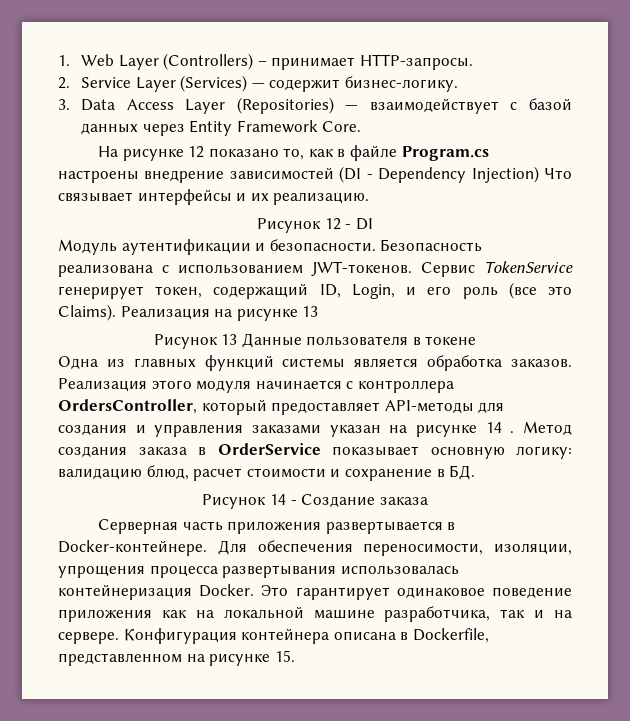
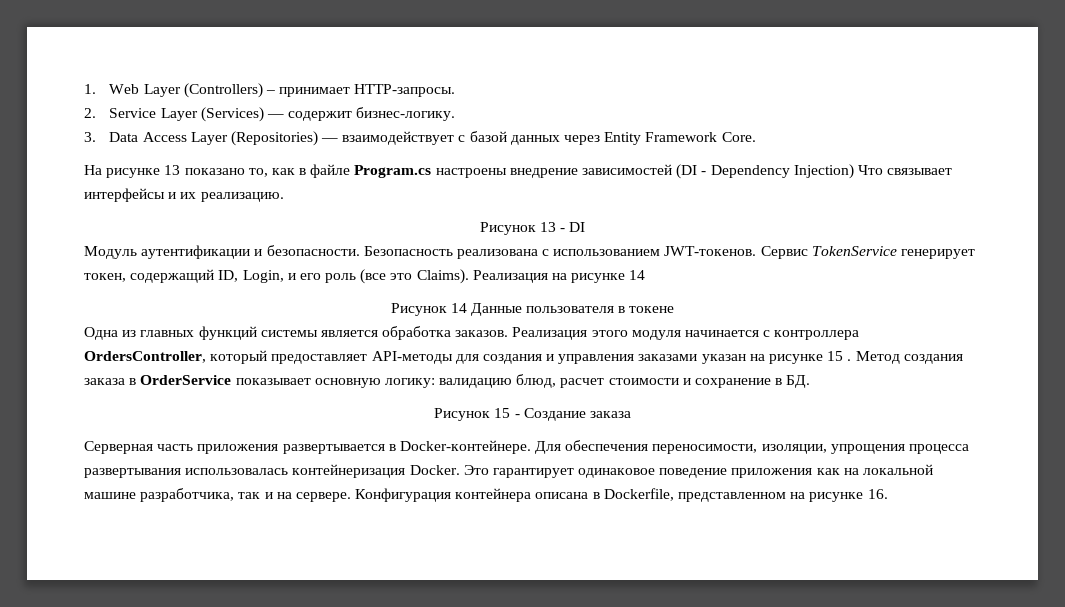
- На рисунке 12 показано то, как в файле Program.cs настроены внедрение зависимостей (DI - Dependency Injection) Что связывает интерфейсы и их реализацию.
+ На рисунке 13 показано то, как в файле Program.cs настроены внедрение зависимостей (DI - Dependency Injection) Что связывает интерфейсы и их реализацию.
- Рисунок 12 - DI
+ Рисунок 13 - DI
- Реализация на рисунке 13
- Рисунок 13 Данные пользователя в токене
+ Реализация на рисунке 14
+ Рисунок 14 Данные пользователя в токене
- Реализация этого модуля начинается с контроллера OrdersController, который предоставляет API-методы для создания и управления заказами указан на рисунке 14 .
+ Реализация этого модуля начинается с контроллера OrdersController, который предоставляет API-методы для создания и управления заказами указан на рисунке 15 .
- Рисунок 14 - Создание заказа
+ Рисунок 15 - Создание заказа
- Конфигурация контейнера описана в Dockerfile, представленном на рисунке 15.
+ Конфигурация контейнера описана в Dockerfile, представленном на рисунке 16.

